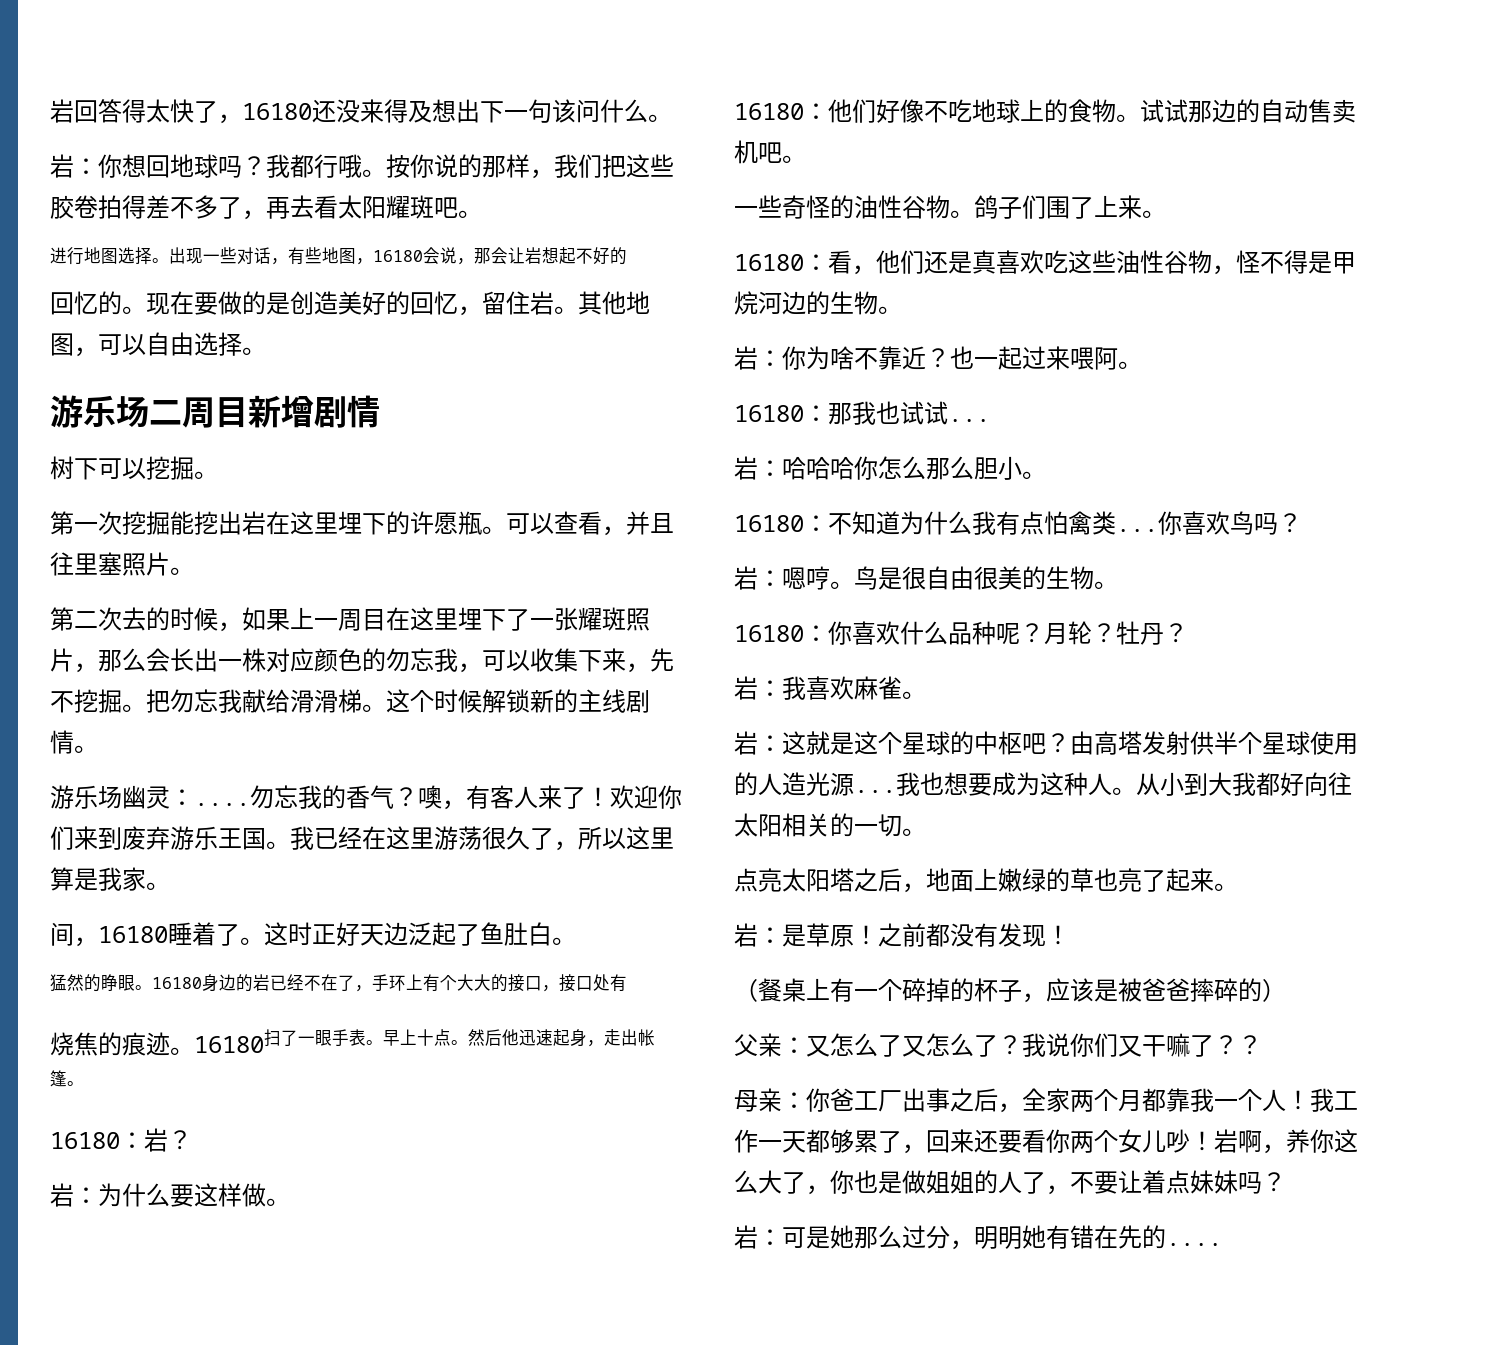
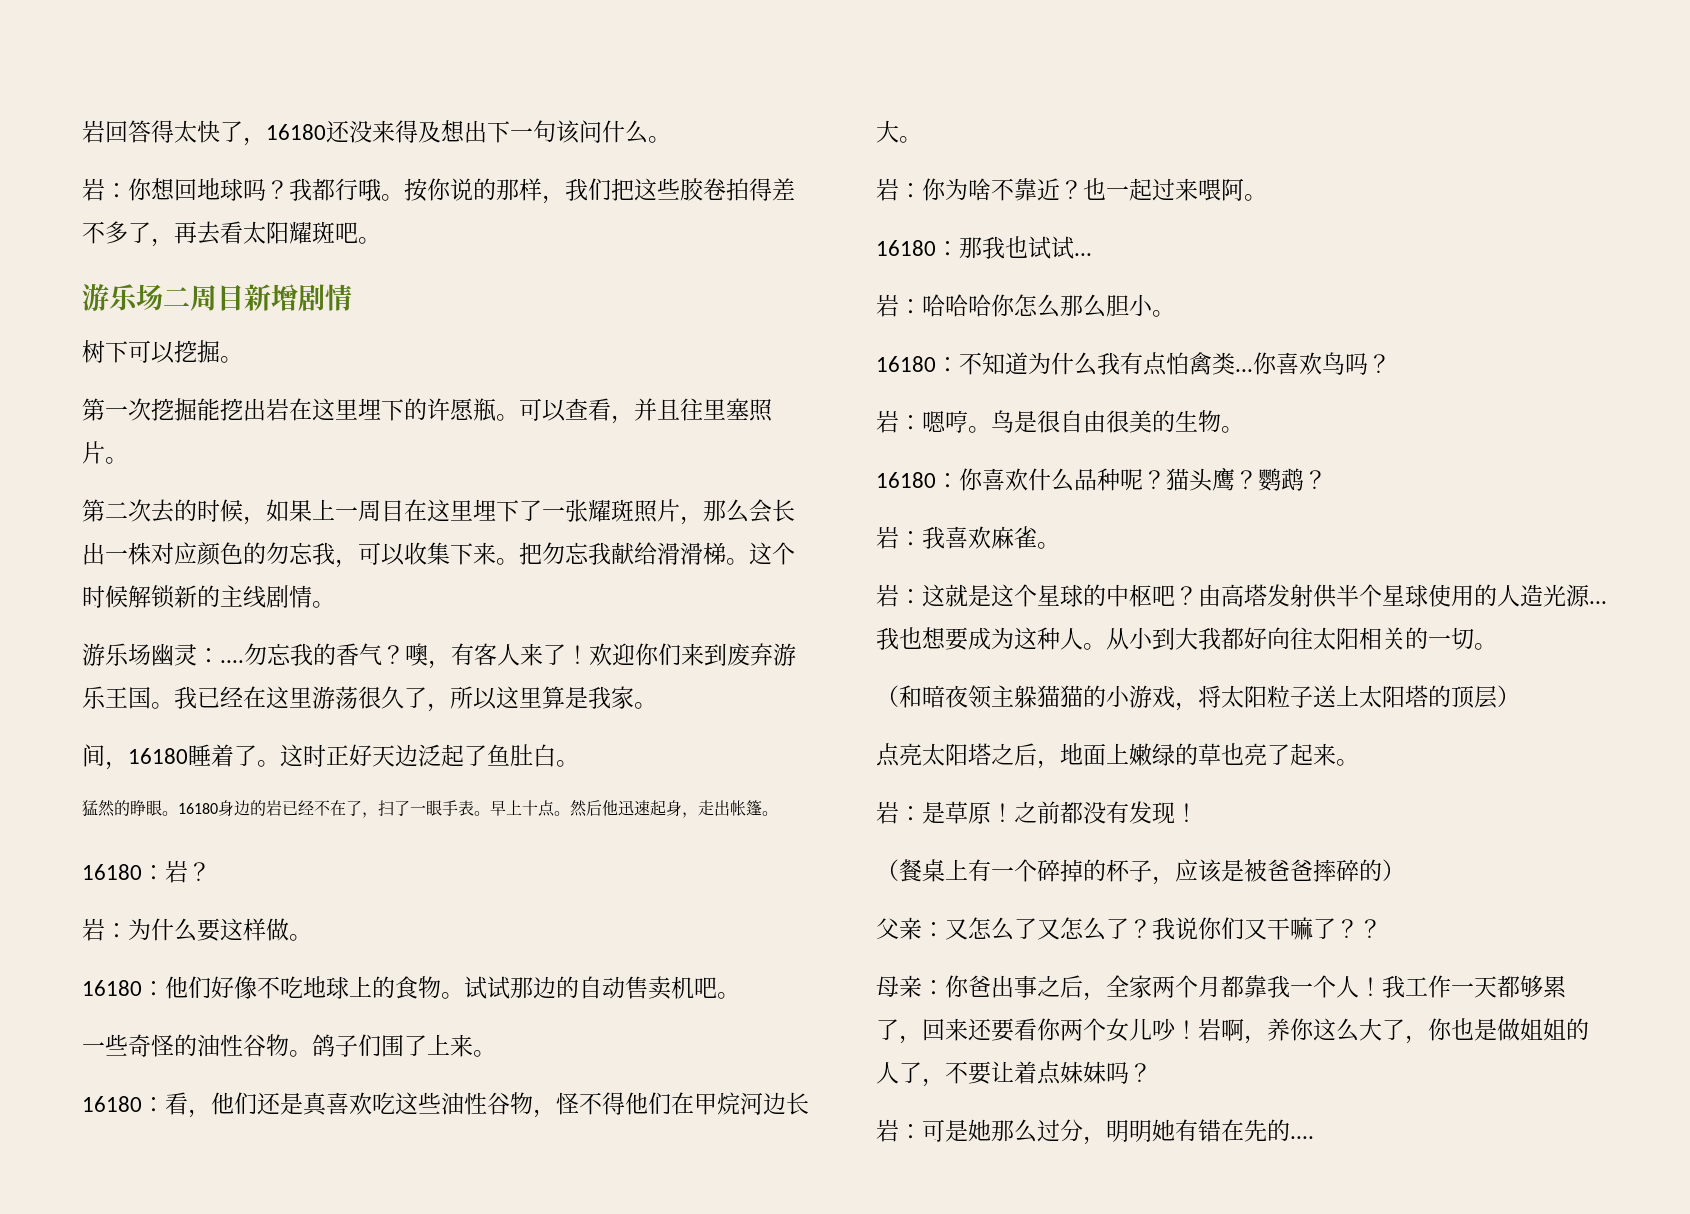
- 进行地图选择。出现一些对话，有些地图，16180会说，那会让岩想起不好的
- 回忆的。现在要做的是创造美好的回忆，留住岩。其他地图，可以自由选择。
- 第二次去的时候，如果上一周目在这里埋下了一张耀斑照片，那么会长出一株对应颜色的勿忘我，可以收集下来，先不挖掘。
+ 第二次去的时候，如果上一周目在这里埋下了一张耀斑照片，那么会长出一株对应颜色的勿忘我，可以收集下来。
- 16180身边的岩已经不在了，手环上有个大大的接口，接口处有
- 烧焦的痕迹。16180扫了一眼手表。
+ 16180身边的岩已经不在了，扫了一眼手表。
- 16180：看，他们还是真喜欢吃这些油性谷物，怪不得是甲烷河边的生物。
+ 16180：看，他们还是真喜欢吃这些油性谷物，怪不得他们在甲烷河边长大。
- 月轮？牡丹？
+ 猫头鹰？鹦鹉？
+ （和暗夜领主躲猫猫的小游戏，将太阳粒子送上太阳塔的顶层）
- 母亲：你爸工厂出事之后，全家两个月都靠我一个人！
+ 母亲：你爸出事之后，全家两个月都靠我一个人！

